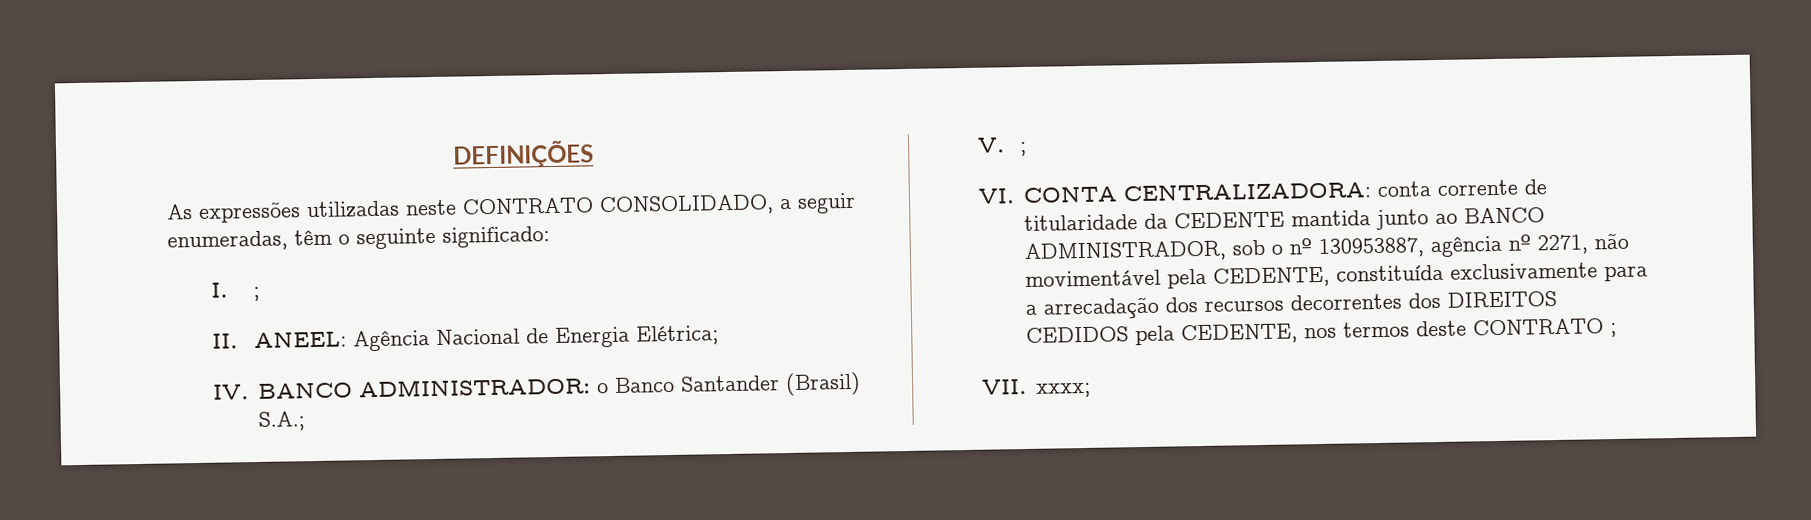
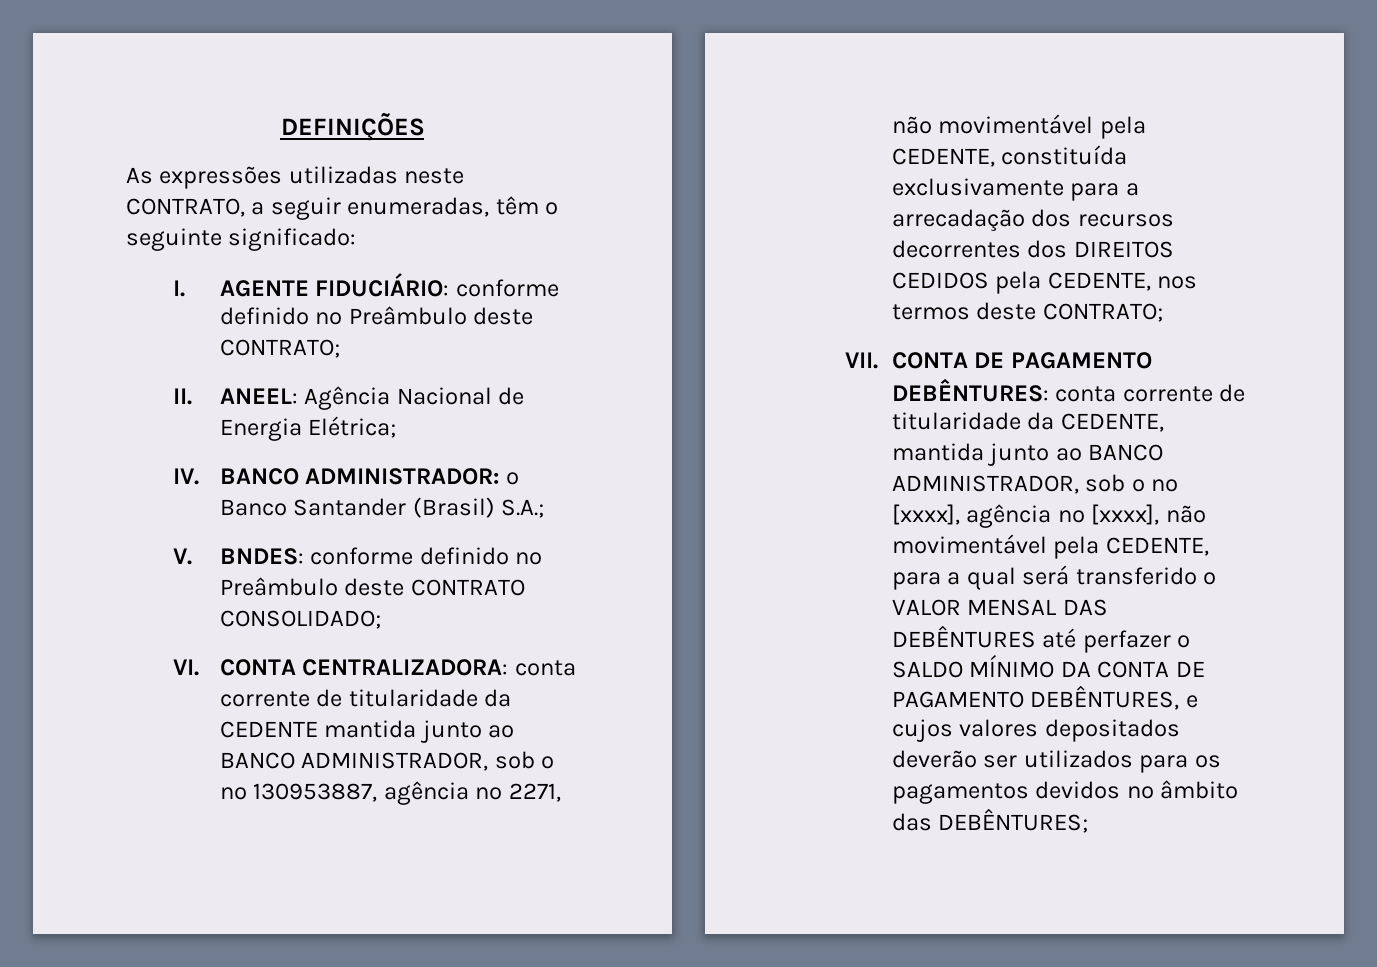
- As expressões utilizadas neste CONTRATO CONSOLIDADO, a seguir enumeradas, têm o seguinte significado:
+ As expressões utilizadas neste CONTRATO, a seguir enumeradas, têm o seguinte significado:
- I. ;
+ I. AGENTE FIDUCIÁRIO: conforme definido no Preâmbulo deste CONTRATO;
- V. ;
+ V. BNDES: conforme definido no Preâmbulo deste CONTRATO CONSOLIDADO;
- VI. CONTA CENTRALIZADORA: conta corrente de titularidade da CEDENTE mantida junto ao BANCO ADMINISTRADOR, sob o nº 130953887, agência nº 2271, não movimentável pela CEDENTE, constituída exclusivamente para a arrecadação dos recursos decorrentes dos DIREITOS CEDIDOS pela CEDENTE, nos termos deste CONTRATO ;
+ VI. CONTA CENTRALIZADORA: conta corrente de titularidade da CEDENTE mantida junto ao BANCO ADMINISTRADOR, sob o nº 130953887, agência nº 2271, não movimentável pela CEDENTE, constituída exclusivamente para a arrecadação dos recursos decorrentes dos DIREITOS CEDIDOS pela CEDENTE, nos termos deste CONTRATO;
- VII. xxxx;
+ VII. CONTA DE PAGAMENTO DEBÊNTURES: conta corrente de titularidade da CEDENTE, mantida junto ao BANCO ADMINISTRADOR, sob o nº [xxxx], agência nº [xxxx], não movimentável pela CEDENTE, para a qual será transferido o VALOR MENSAL DAS DEBÊNTURES até perfazer o SALDO MÍNIMO DA CONTA DE PAGAMENTO DEBÊNTURES, e cujos valores depositados deverão ser utilizados para os pagamentos devidos no âmbito das DEBÊNTURES;

